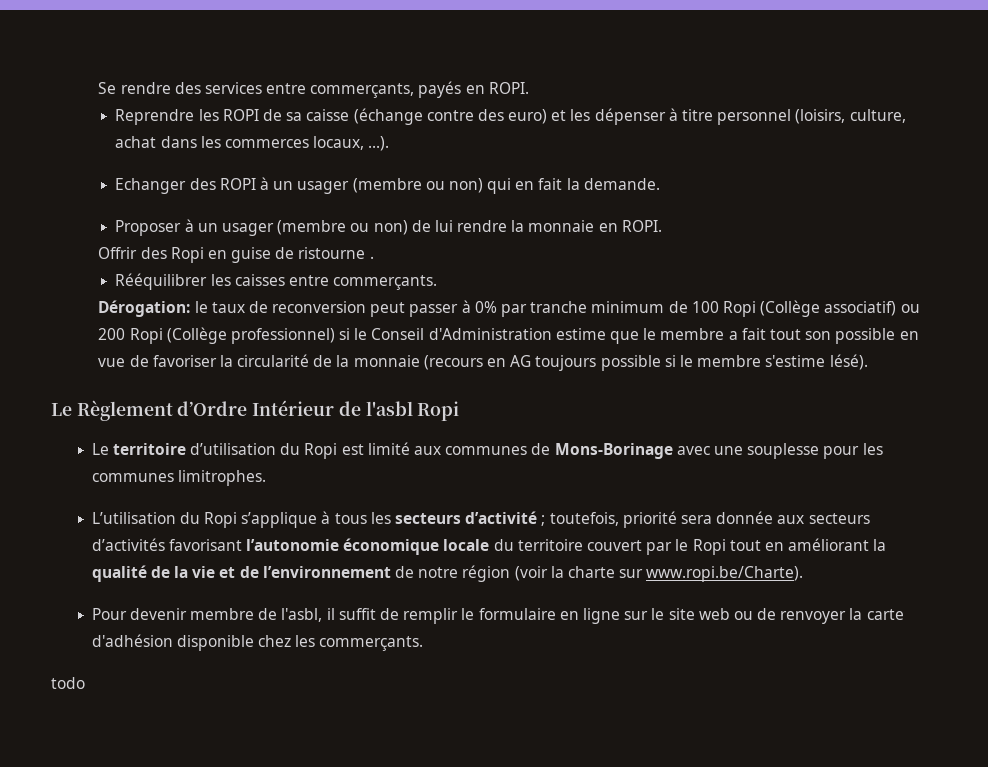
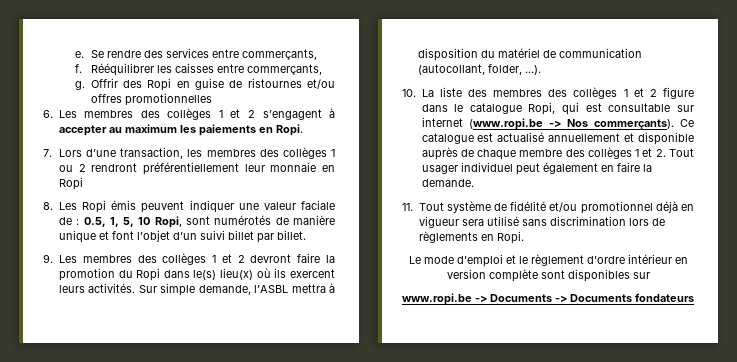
+ e.
- Se rendre des services entre commerçants, payés en ROPI.
- Reprendre les ROPI de sa caisse (échange contre des euro) et les dépenser à titre personnel (loisirs, culture, achat dans les commerces locaux, ...).
- Echanger des ROPI à un usager (membre ou non) qui en fait la demande.
- Proposer à un usager (membre ou non) de lui rendre la monnaie en ROPI.
- Offrir des Ropi en guise de ristourne .
- Rééquilibrer les caisses entre commerçants.
- Dérogation: le taux de reconversion peut passer à 0% par tranche minimum de 100 Ropi (Collège associatif) ou 200 Ropi (Collège professionnel) si le Conseil d'Administration estime que le membre a fait tout son possible en vue de favoriser la circularité de la monnaie (recours en AG toujours possible si le membre s'estime lésé).
- Le Règlement d’Ordre Intérieur de l'asbl Ropi
- Le territoire d’utilisation du Ropi est limité aux communes de Mons-Borinage avec une souplesse pour les communes limitrophes.
- L’utilisation du Ropi s’applique à tous les secteurs d’activité ; toutefois, priorité sera donnée aux secteurs d’activités favorisant l’autonomie économique locale du territoire couvert par le Ropi tout en améliorant la qualité de la vie et de l’environnement de notre région (voir la charte sur www.ropi.be/Charte).
- Pour devenir membre de l'asbl, il suffit de remplir le formulaire en ligne sur le site web ou de renvoyer la carte d'adhésion disponible chez les commerçants.
- todo
+ Se rendre des services entre commerçants,
+ f. Rééquilibrer les caisses entre commerçants,
+ g. Offrir des Ropi en guise de ristournes et/ou offres promotionnelles
+ 6. Les membres des collèges 1 et 2 s’engagent à accepter au maximum les paiements en Ropi.
+ 7. Lors d’une transaction, les membres des collèges 1 ou 2 rendront préférentiellement leur monnaie en Ropi
+ 8. Les Ropi émis peuvent indiquer une valeur faciale de : 0.5, 1, 5, 10 Ropi, sont numérotés de manière unique et font l’objet d’un suivi billet par billet.
+ 9. Les membres des collèges 1 et 2 devront faire la promotion du Ropi dans le(s) lieu(x) où ils exercent leurs activités. Sur simple demande, l’ASBL mettra à disposition du matériel de communication (autocollant, folder, ...).
+ 10. La liste des membres des collèges 1 et 2 figure dans le catalogue Ropi, qui est consultable sur internet (www.ropi.be -> Nos commerçants). Ce catalogue est actualisé annuellement et disponible auprès de chaque membre des collèges 1 et 2. Tout usager individuel peut également en faire la demande.
+ 11. Tout système de fidélité et/ou promotionnel déjà en vigueur sera utilisé sans discrimination lors de règlements en Ropi.
+ Le mode d'emploi et le règlement d'ordre intérieur en version complète sont disponibles sur
+ www.ropi.be -> Documents -> Documents fondateurs

